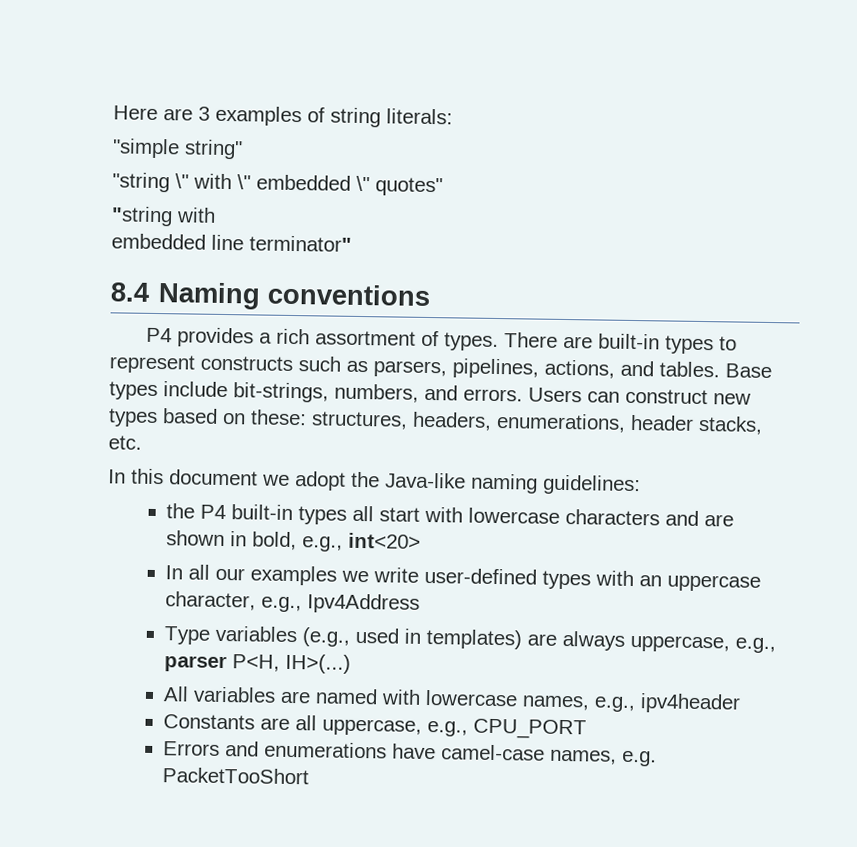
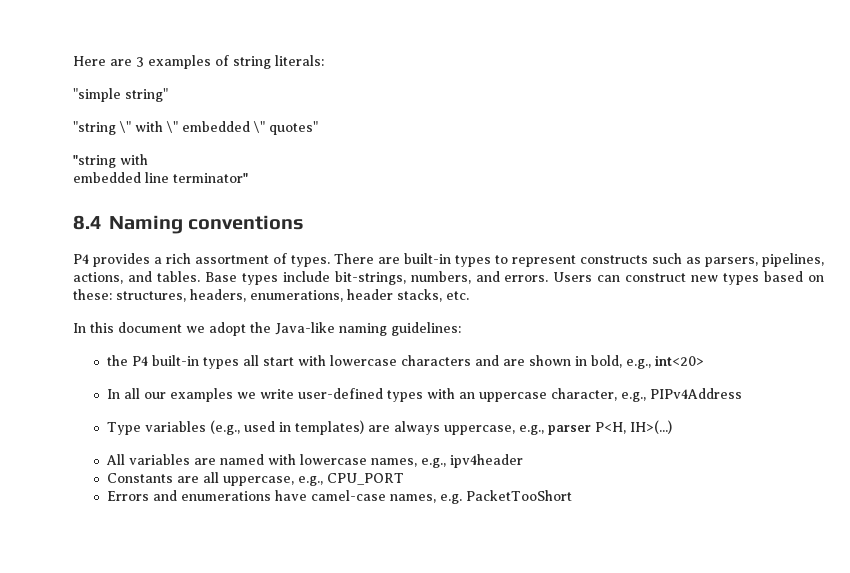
- In all our examples we write user-defined types with an uppercase character, e.g., Ipv4Address
+ In all our examples we write user-defined types with an uppercase character, e.g., PIPv4Address

